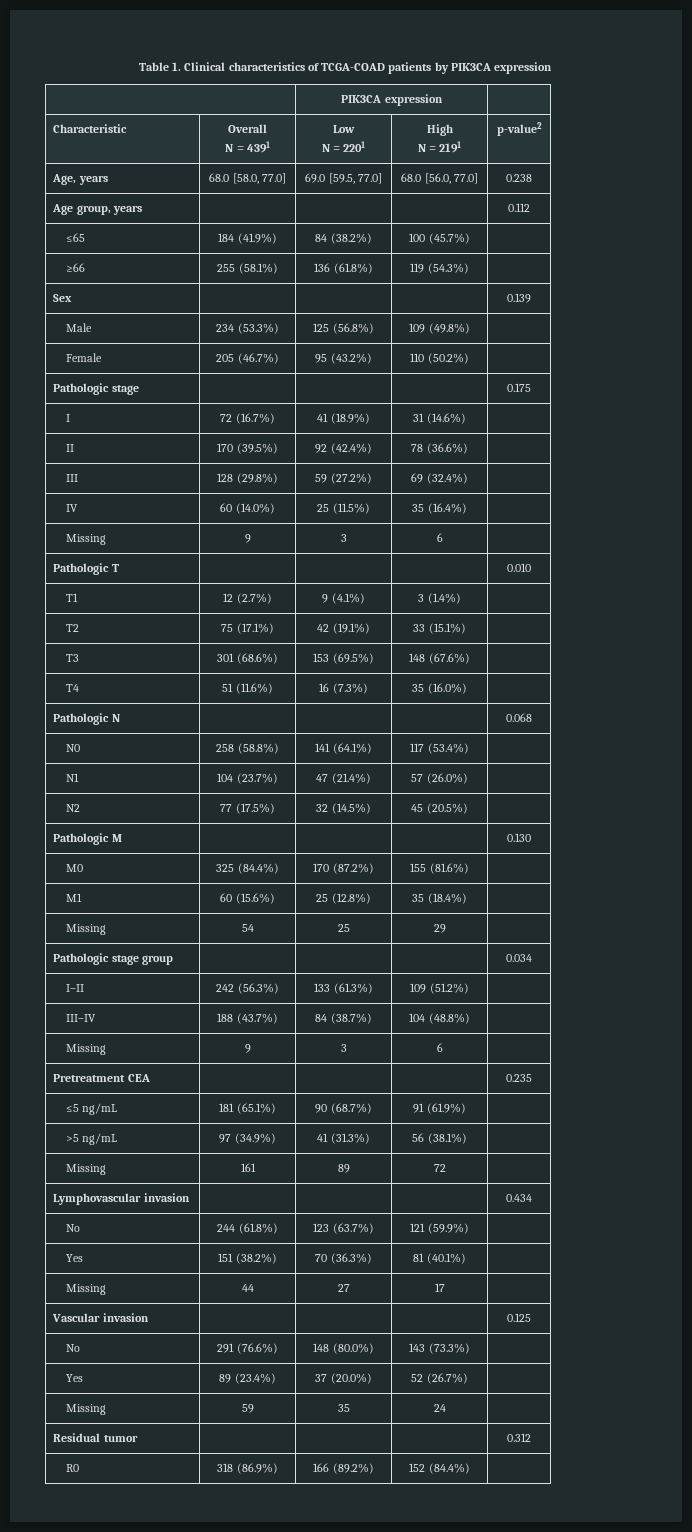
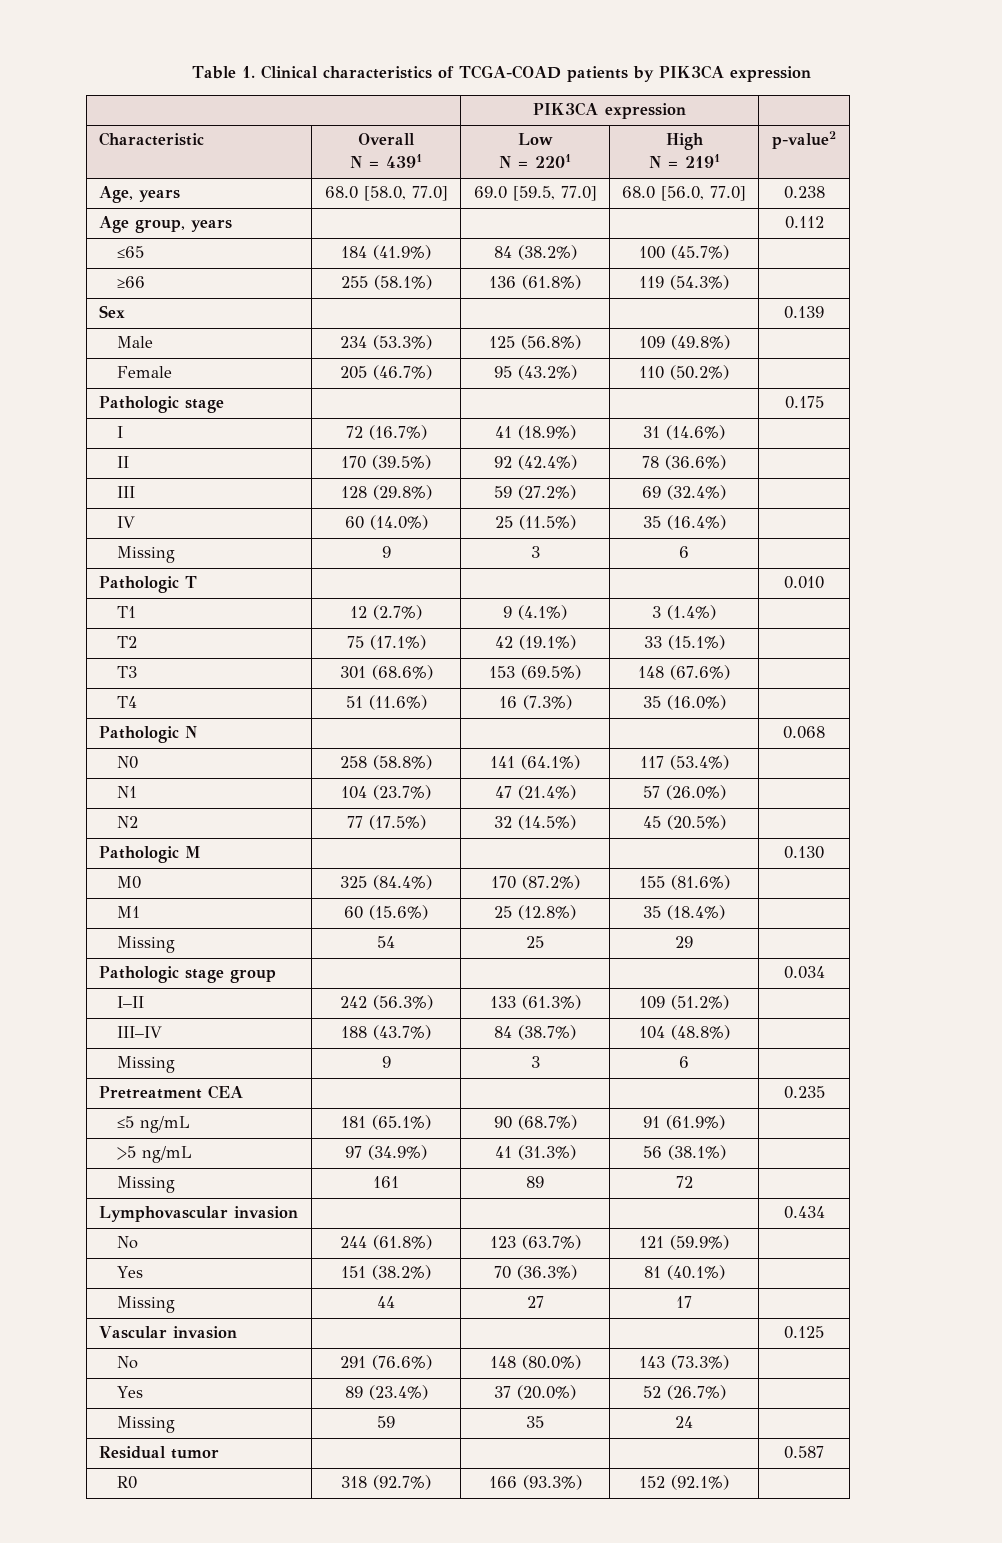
- Residual tumor | | | | 0.312
+ Residual tumor | | | | 0.587
- R0 | 318 (86.9%) | 166 (89.2%) | 152 (84.4%) |
+ R0 | 318 (92.7%) | 166 (93.3%) | 152 (92.1%) |

